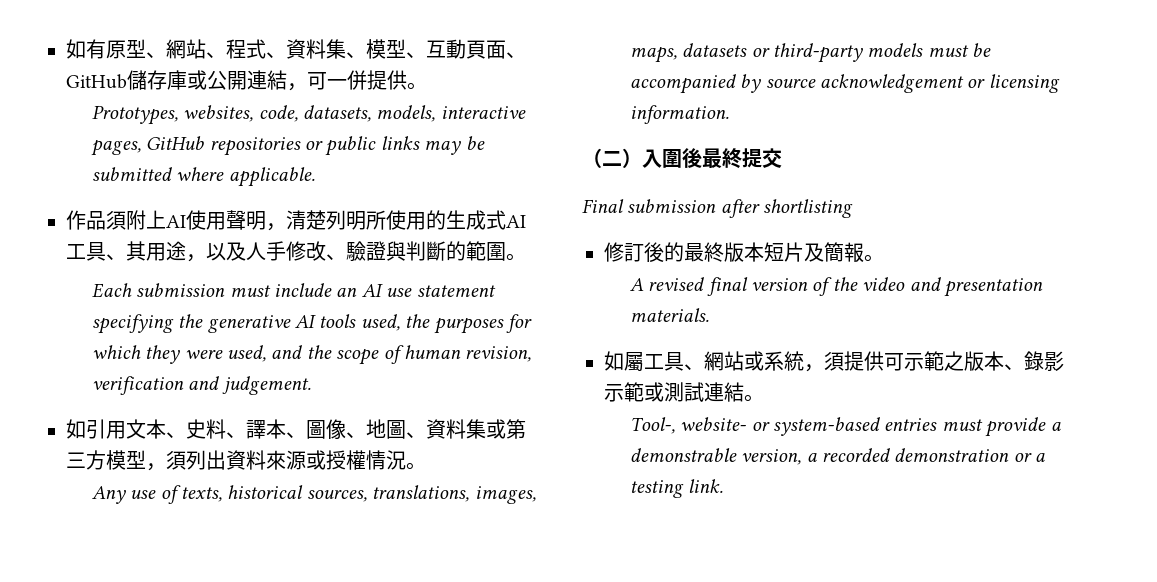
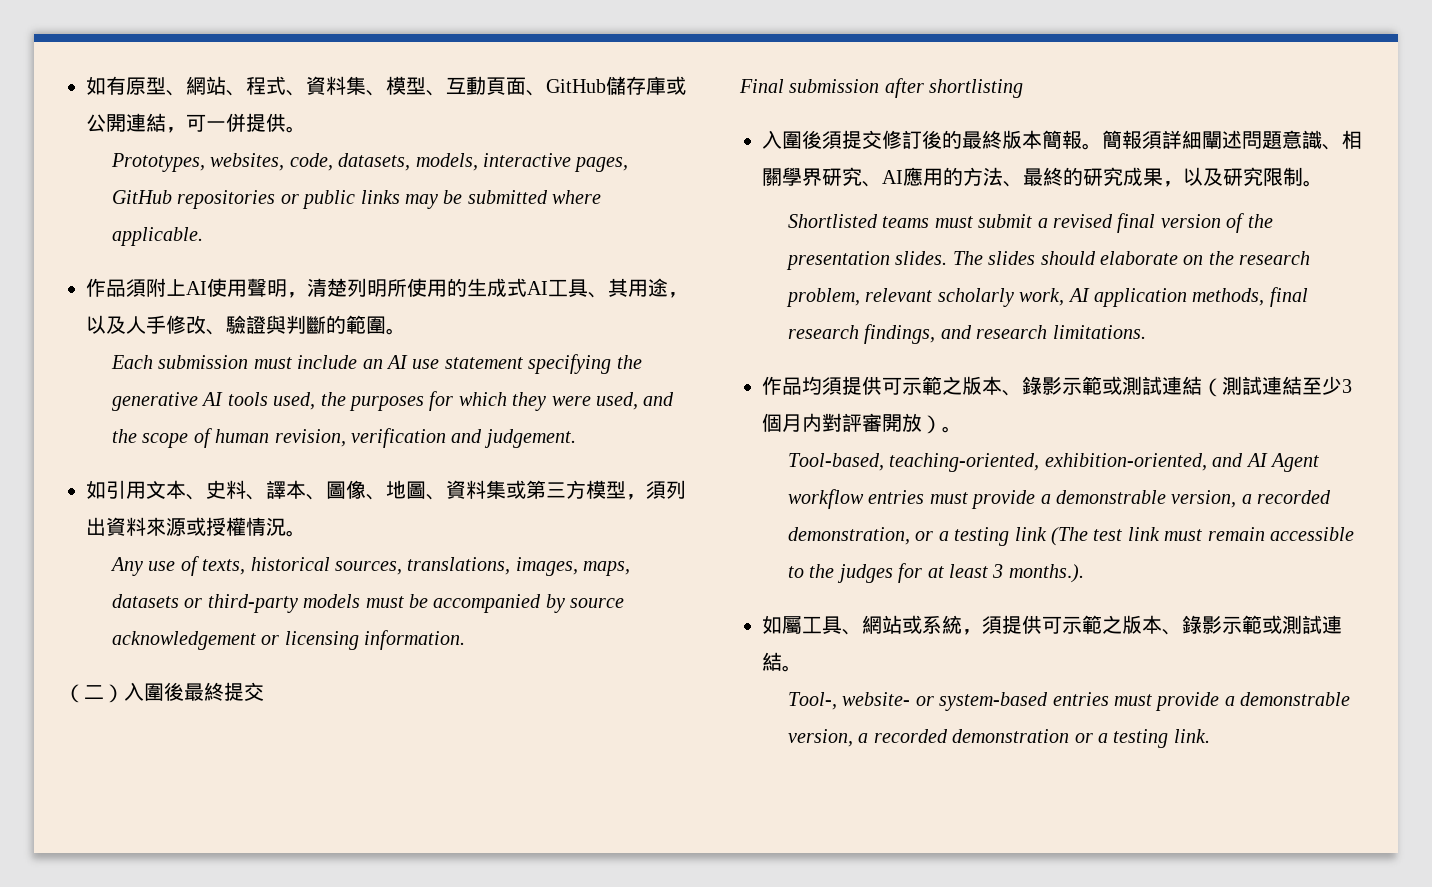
- 修訂後的最終版本短片及簡報。
- A revised final version of the video and presentation materials.
+ 入圍後須提交修訂後的最終版本簡報。簡報須詳細闡述問題意識、相關學界研究、AI應用的方法、最終的研究成果，以及研究限制。
+ Shortlisted teams must submit a revised final version of the presentation slides. The slides should elaborate on the research problem, relevant scholarly work, AI application methods, final research findings, and research limitations.
+ 作品均須提供可示範之版本、錄影示範或測試連結（測試連結至少3個月内對評審開放）。
+ Tool-based, teaching-oriented, exhibition-oriented, and AI Agent workflow entries must provide a demonstrable version, a recorded demonstration, or a testing link (The test link must remain accessible to the judges for at least 3 months.).

